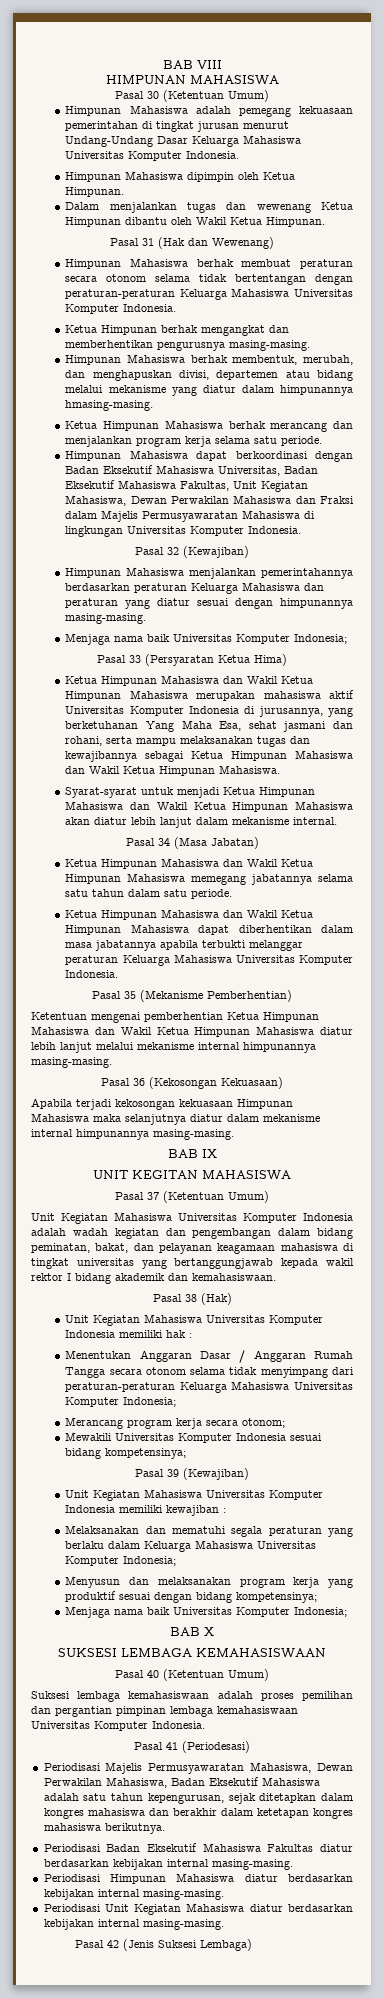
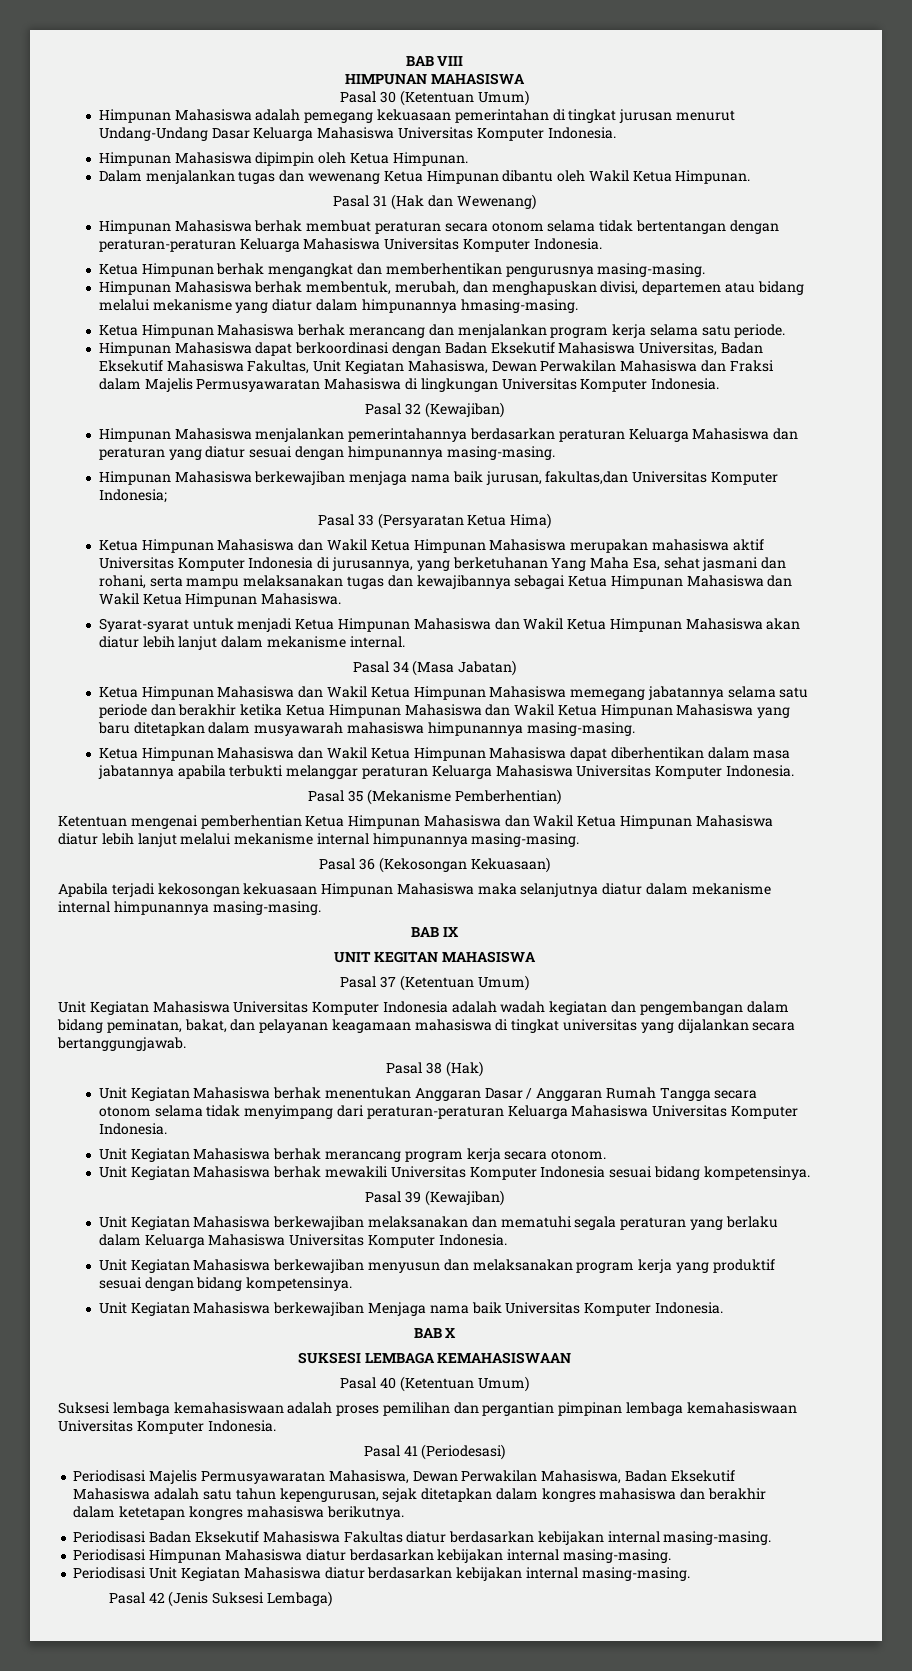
  Himpunan Mahasiswa menjalankan pemerintahannya berdasarkan peraturan Keluarga Mahasiswa dan peraturan yang diatur sesuai dengan himpunannya masing-masing.
- Menjaga nama baik Universitas Komputer Indonesia;
+ Himpunan Mahasiswa berkewajiban menjaga nama baik jurusan, fakultas,dan Universitas Komputer Indonesia;
- Ketua Himpunan Mahasiswa dan Wakil Ketua Himpunan Mahasiswa memegang jabatannya selama satu tahun dalam satu periode.
+ Ketua Himpunan Mahasiswa dan Wakil Ketua Himpunan Mahasiswa memegang jabatannya selama satu periode dan berakhir ketika Ketua Himpunan Mahasiswa dan Wakil Ketua Himpunan Mahasiswa yang baru ditetapkan dalam musyawarah mahasiswa himpunannya masing-masing.
- Unit Kegiatan Mahasiswa Universitas Komputer Indonesia adalah wadah kegiatan dan pengembangan dalam bidang peminatan, bakat, dan pelayanan keagamaan mahasiswa di tingkat universitas yang bertanggungjawab kepada wakil rektor I bidang akademik dan kemahasiswaan.
+ Unit Kegiatan Mahasiswa Universitas Komputer Indonesia adalah wadah kegiatan dan pengembangan dalam bidang peminatan, bakat, dan pelayanan keagamaan mahasiswa di tingkat universitas yang dijalankan secara bertanggungjawab.
- Unit Kegiatan Mahasiswa Universitas Komputer Indonesia memiliki hak :
- Menentukan Anggaran Dasar / Anggaran Rumah Tangga secara otonom selama tidak menyimpang dari peraturan-peraturan Keluarga Mahasiswa Universitas Komputer Indonesia;
- Merancang program kerja secara otonom;
- Mewakili Universitas Komputer Indonesia sesuai bidang kompetensinya;
+ Unit Kegiatan Mahasiswa berhak menentukan Anggaran Dasar / Anggaran Rumah Tangga secara otonom selama tidak menyimpang dari peraturan-peraturan Keluarga Mahasiswa Universitas Komputer Indonesia.
+ Unit Kegiatan Mahasiswa berhak merancang program kerja secara otonom.
+ Unit Kegiatan Mahasiswa berhak mewakili Universitas Komputer Indonesia sesuai bidang kompetensinya.
- Unit Kegiatan Mahasiswa Universitas Komputer Indonesia memiliki kewajiban :
- Melaksanakan dan mematuhi segala peraturan yang berlaku dalam Keluarga Mahasiswa Universitas Komputer Indonesia;
- Menyusun dan melaksanakan program kerja yang produktif sesuai dengan bidang kompetensinya;
- Menjaga nama baik Universitas Komputer Indonesia;
+ Unit Kegiatan Mahasiswa berkewajiban melaksanakan dan mematuhi segala peraturan yang berlaku dalam Keluarga Mahasiswa Universitas Komputer Indonesia.
+ Unit Kegiatan Mahasiswa berkewajiban menyusun dan melaksanakan program kerja yang produktif sesuai dengan bidang kompetensinya.
+ Unit Kegiatan Mahasiswa berkewajiban Menjaga nama baik Universitas Komputer Indonesia.

